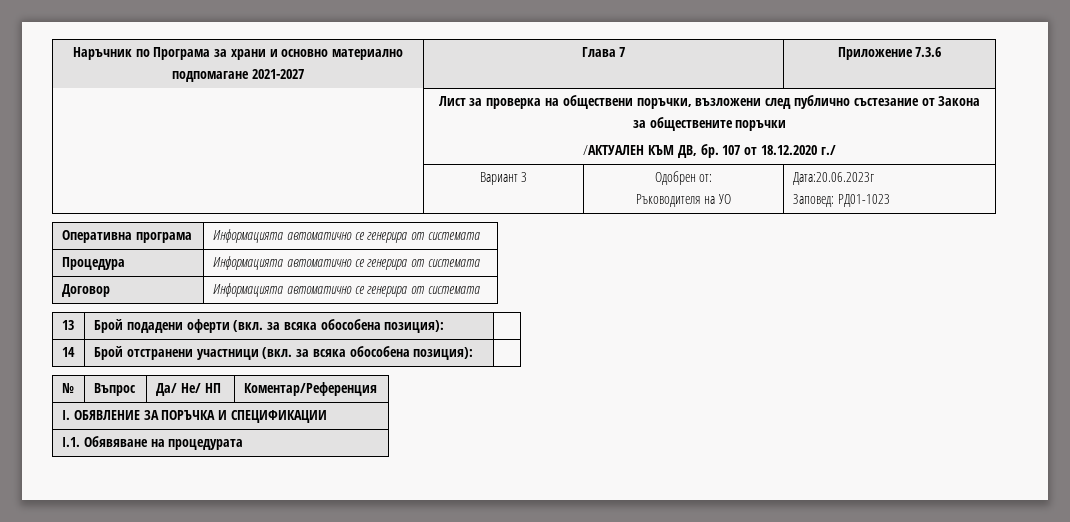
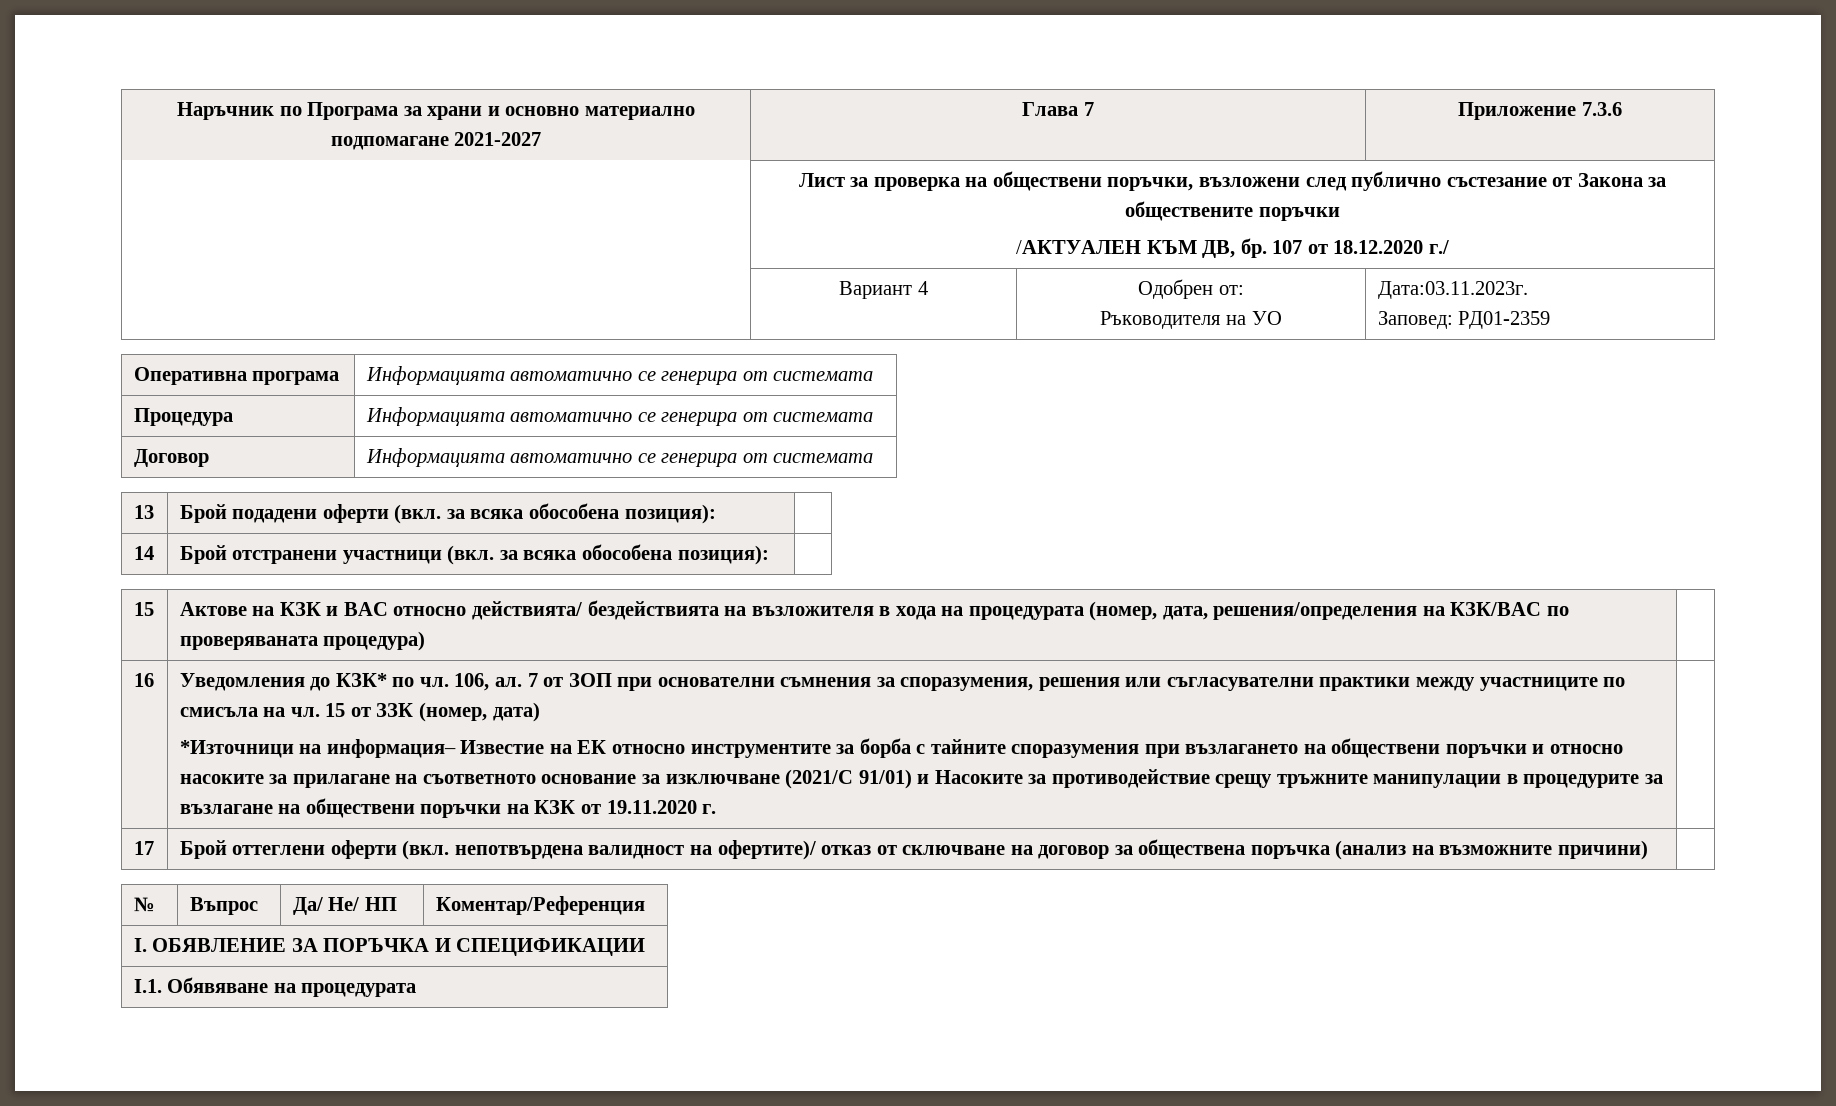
- | Вариант 3 | Одобрен от:
- Ръководителя на УО | Дата:20.06.2023г
- Заповед: РД01-1023
+ | Вариант 4 | Одобрен от:
+ Ръководителя на УО | Дата:03.11.2023г.
+ Заповед: РД01-2359
+ 15 | Актове на КЗК и ВАС относно действията/ бездействията на възложителя в хода на процедурата (номер, дата, решения/определения на КЗК/ВАС по проверяваната процедура) |
+ 16 | Уведомления до КЗК* по чл. 106, ал. 7 от ЗОП при основателни съмнения за споразумения, решения или съгласувателни практики между участниците по смисъла на чл. 15 от ЗЗК (номер, дата)
+ *Източници на информация– Известие на ЕК относно инструментите за борба с тайните споразумения при възлагането на обществени поръчки и относно насоките за прилагане на съответното основание за изключване (2021/C 91/01) и Насоките за противодействие срещу тръжните манипулации в процедурите за възлагане на обществени поръчки на КЗК от 19.11.2020 г. |
+ 17 | Брой оттеглени оферти (вкл. непотвърдена валидност на офертите)/ отказ от сключване на договор за обществена поръчка (анализ на възможните причини) |

